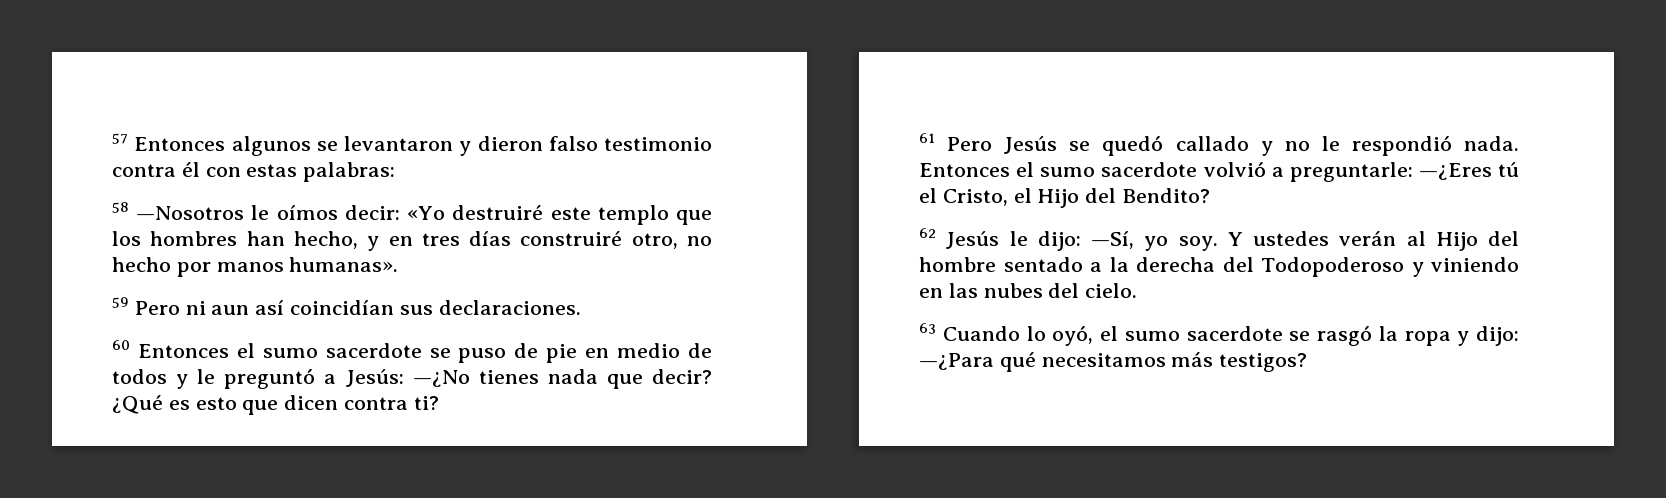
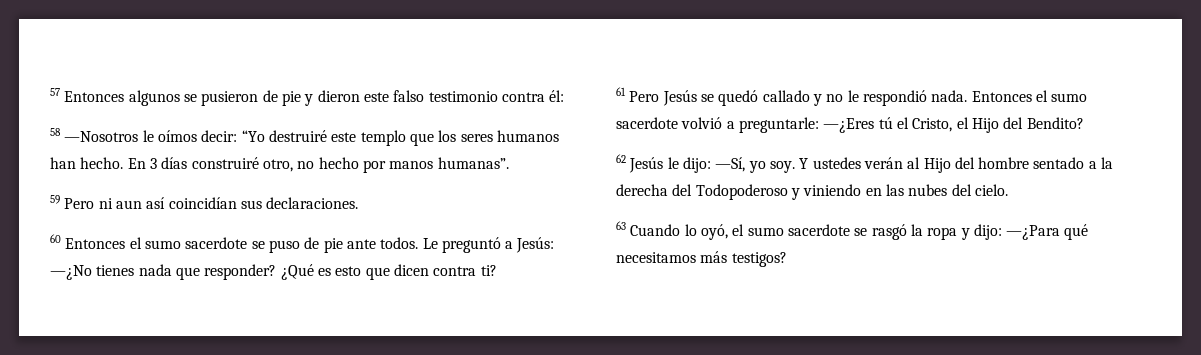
- 57 Entonces algunos se levantaron y dieron falso testimonio contra él con estas palabras:
+ 57 Entonces algunos se pusieron de pie y dieron este falso testimonio contra él:
- 58 —Nosotros le oímos decir: «Yo destruiré este templo que los hombres han hecho, y en tres días construiré otro, no hecho por manos humanas».
+ 58 —Nosotros le oímos decir: “Yo destruiré este templo que los seres humanos han hecho. En 3 días construiré otro, no hecho por manos humanas”.
- 60 Entonces el sumo sacerdote se puso de pie en medio de todos y le preguntó a Jesús: —¿No tienes nada que decir?
+ 60 Entonces el sumo sacerdote se puso de pie ante todos. Le preguntó a Jesús: —¿No tienes nada que responder?

